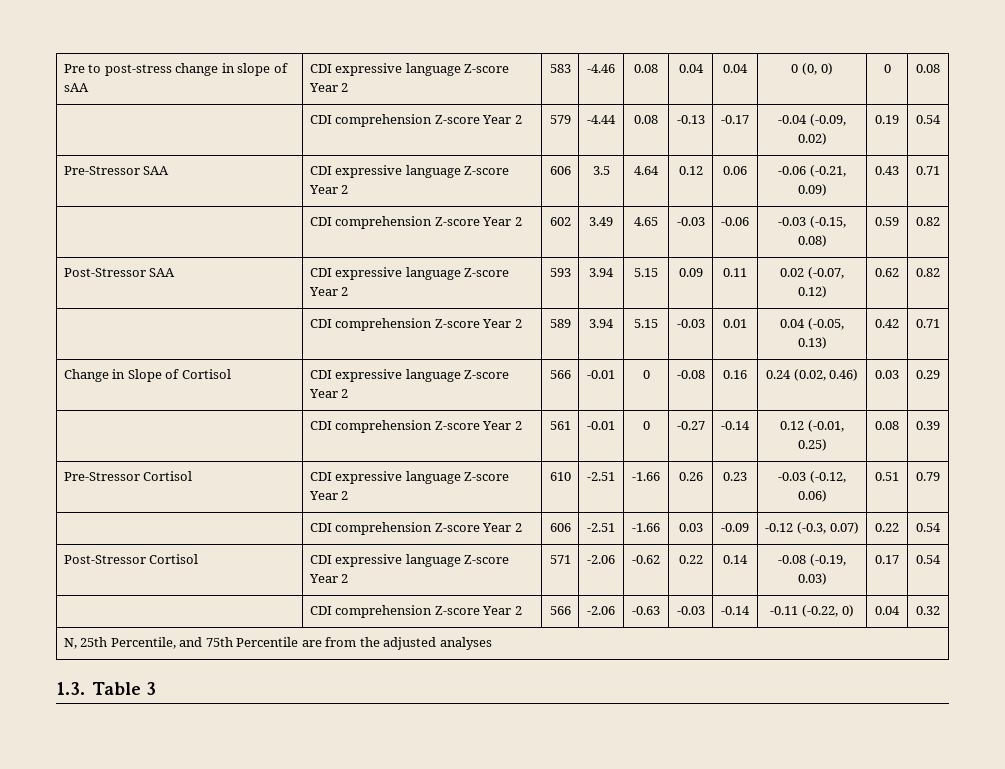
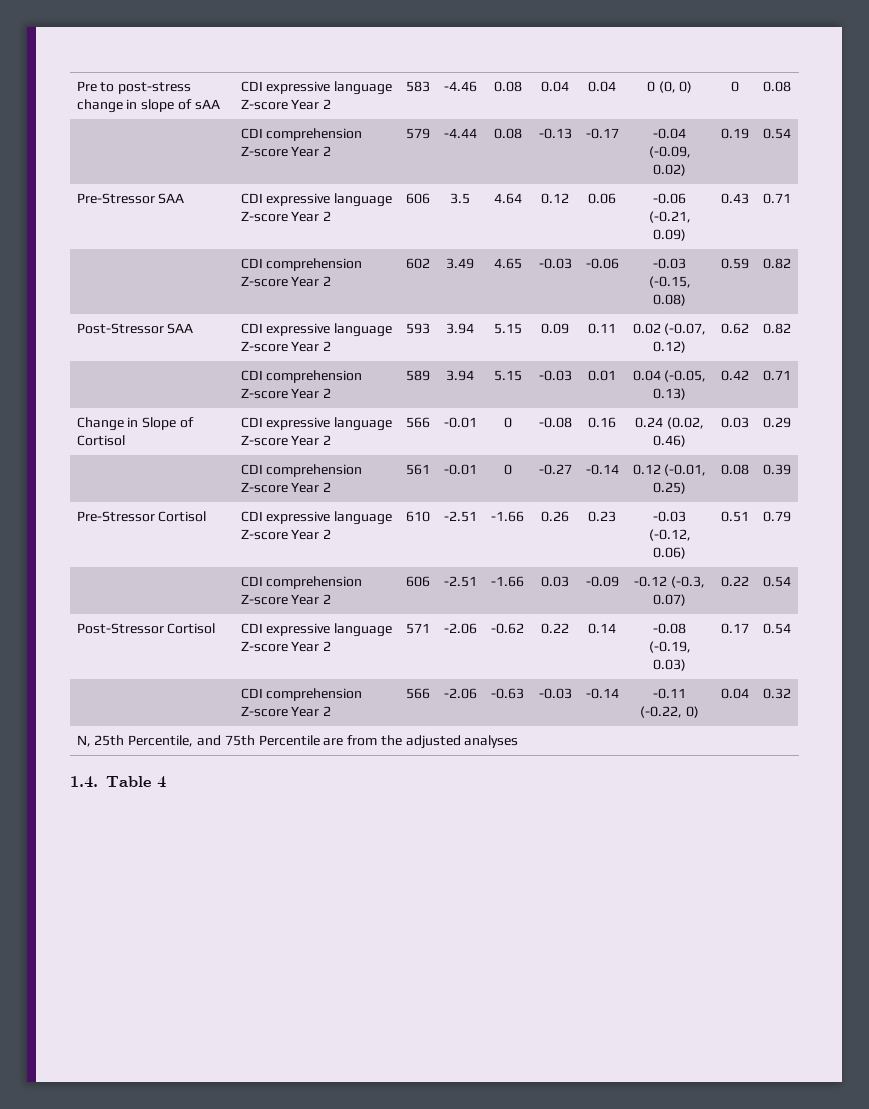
- 1.3. Table 3
+ 1.4. Table 4

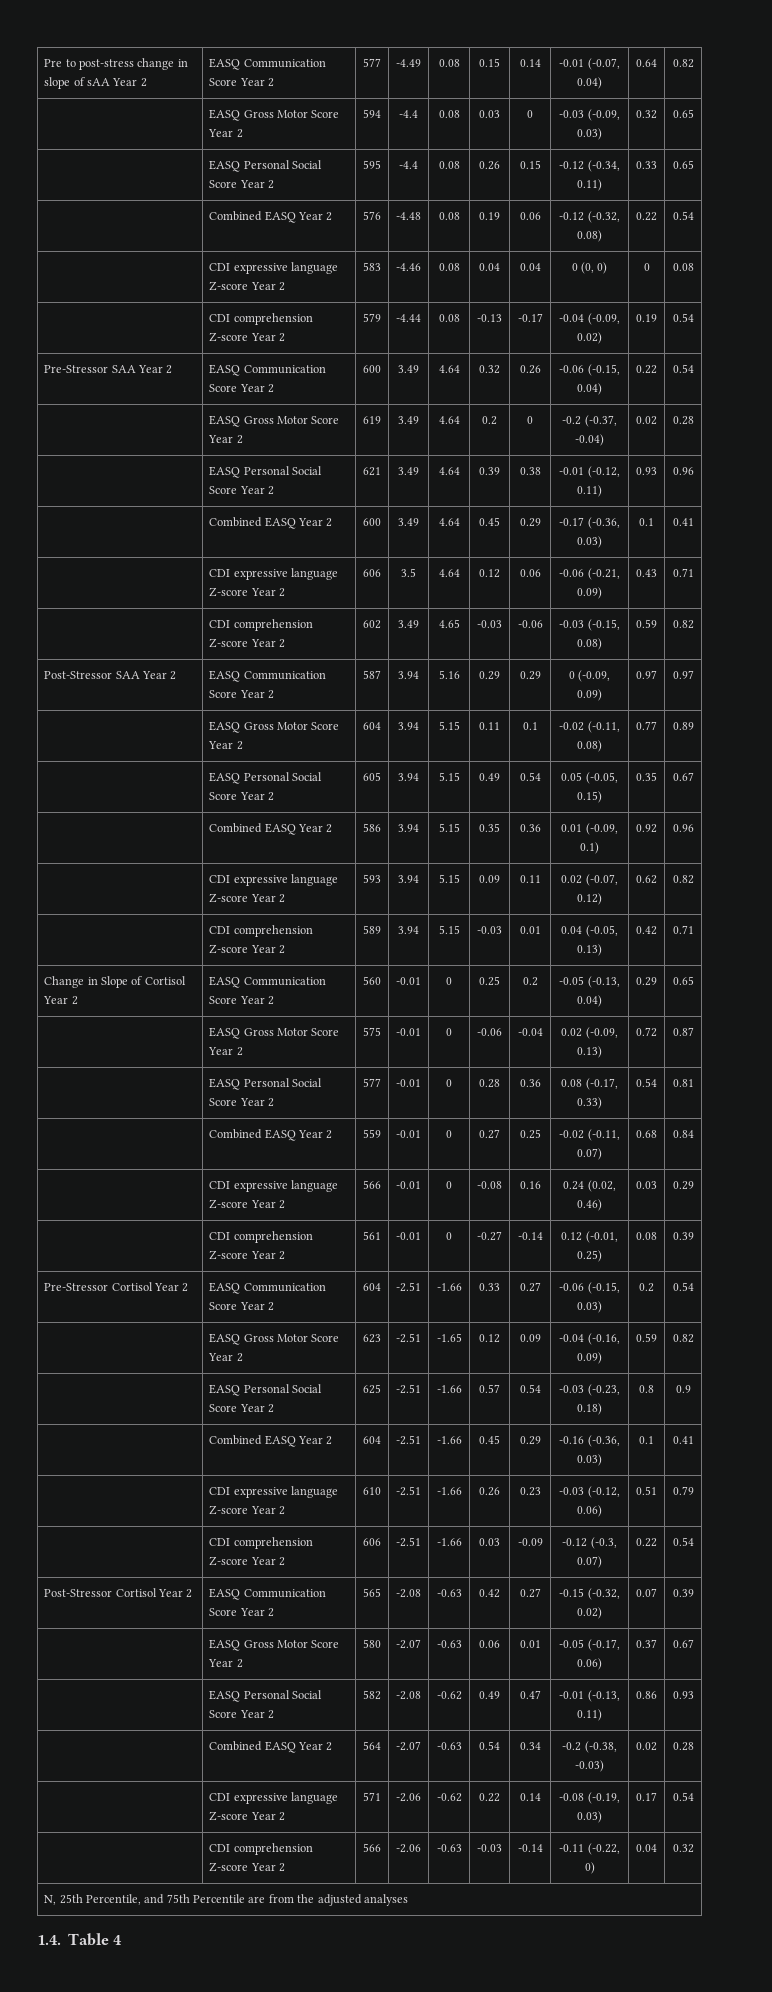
- Pre to post-stress change in slope of sAA | CDI expressive language Z-score Year 2 | 583 | -4.46 | 0.08 | 0.04 | 0.04 | 0 (0, 0) | 0 | 0.08
+ Pre to post-stress change in slope of sAA Year 2 | EASQ Communication Score Year 2 | 577 | -4.49 | 0.08 | 0.15 | 0.14 | -0.01 (-0.07, 0.04) | 0.64 | 0.82
+ | EASQ Gross Motor Score Year 2 | 594 | -4.4 | 0.08 | 0.03 | 0 | -0.03 (-0.09, 0.03) | 0.32 | 0.65
+ | EASQ Personal Social Score Year 2 | 595 | -4.4 | 0.08 | 0.26 | 0.15 | -0.12 (-0.34, 0.11) | 0.33 | 0.65
+ | Combined EASQ Year 2 | 576 | -4.48 | 0.08 | 0.19 | 0.06 | -0.12 (-0.32, 0.08) | 0.22 | 0.54
+ | CDI expressive language Z-score Year 2 | 583 | -4.46 | 0.08 | 0.04 | 0.04 | 0 (0, 0) | 0 | 0.08
- Pre-Stressor SAA | CDI expressive language Z-score Year 2 | 606 | 3.5 | 4.64 | 0.12 | 0.06 | -0.06 (-0.21, 0.09) | 0.43 | 0.71
+ Pre-Stressor SAA Year 2 | EASQ Communication Score Year 2 | 600 | 3.49 | 4.64 | 0.32 | 0.26 | -0.06 (-0.15, 0.04) | 0.22 | 0.54
+ | EASQ Gross Motor Score Year 2 | 619 | 3.49 | 4.64 | 0.2 | 0 | -0.2 (-0.37, -0.04) | 0.02 | 0.28
+ | EASQ Personal Social Score Year 2 | 621 | 3.49 | 4.64 | 0.39 | 0.38 | -0.01 (-0.12, 0.11) | 0.93 | 0.96
+ | Combined EASQ Year 2 | 600 | 3.49 | 4.64 | 0.45 | 0.29 | -0.17 (-0.36, 0.03) | 0.1 | 0.41
+ | CDI expressive language Z-score Year 2 | 606 | 3.5 | 4.64 | 0.12 | 0.06 | -0.06 (-0.21, 0.09) | 0.43 | 0.71
- Post-Stressor SAA | CDI expressive language Z-score Year 2 | 593 | 3.94 | 5.15 | 0.09 | 0.11 | 0.02 (-0.07, 0.12) | 0.62 | 0.82
+ Post-Stressor SAA Year 2 | EASQ Communication Score Year 2 | 587 | 3.94 | 5.16 | 0.29 | 0.29 | 0 (-0.09, 0.09) | 0.97 | 0.97
+ | EASQ Gross Motor Score Year 2 | 604 | 3.94 | 5.15 | 0.11 | 0.1 | -0.02 (-0.11, 0.08) | 0.77 | 0.89
+ | EASQ Personal Social Score Year 2 | 605 | 3.94 | 5.15 | 0.49 | 0.54 | 0.05 (-0.05, 0.15) | 0.35 | 0.67
+ | Combined EASQ Year 2 | 586 | 3.94 | 5.15 | 0.35 | 0.36 | 0.01 (-0.09, 0.1) | 0.92 | 0.96
+ | CDI expressive language Z-score Year 2 | 593 | 3.94 | 5.15 | 0.09 | 0.11 | 0.02 (-0.07, 0.12) | 0.62 | 0.82
- Change in Slope of Cortisol | CDI expressive language Z-score Year 2 | 566 | -0.01 | 0 | -0.08 | 0.16 | 0.24 (0.02, 0.46) | 0.03 | 0.29
+ Change in Slope of Cortisol Year 2 | EASQ Communication Score Year 2 | 560 | -0.01 | 0 | 0.25 | 0.2 | -0.05 (-0.13, 0.04) | 0.29 | 0.65
+ | EASQ Gross Motor Score Year 2 | 575 | -0.01 | 0 | -0.06 | -0.04 | 0.02 (-0.09, 0.13) | 0.72 | 0.87
+ | EASQ Personal Social Score Year 2 | 577 | -0.01 | 0 | 0.28 | 0.36 | 0.08 (-0.17, 0.33) | 0.54 | 0.81
+ | Combined EASQ Year 2 | 559 | -0.01 | 0 | 0.27 | 0.25 | -0.02 (-0.11, 0.07) | 0.68 | 0.84
+ | CDI expressive language Z-score Year 2 | 566 | -0.01 | 0 | -0.08 | 0.16 | 0.24 (0.02, 0.46) | 0.03 | 0.29
- Pre-Stressor Cortisol | CDI expressive language Z-score Year 2 | 610 | -2.51 | -1.66 | 0.26 | 0.23 | -0.03 (-0.12, 0.06) | 0.51 | 0.79
+ Pre-Stressor Cortisol Year 2 | EASQ Communication Score Year 2 | 604 | -2.51 | -1.66 | 0.33 | 0.27 | -0.06 (-0.15, 0.03) | 0.2 | 0.54
+ | EASQ Gross Motor Score Year 2 | 623 | -2.51 | -1.65 | 0.12 | 0.09 | -0.04 (-0.16, 0.09) | 0.59 | 0.82
+ | EASQ Personal Social Score Year 2 | 625 | -2.51 | -1.66 | 0.57 | 0.54 | -0.03 (-0.23, 0.18) | 0.8 | 0.9
+ | Combined EASQ Year 2 | 604 | -2.51 | -1.66 | 0.45 | 0.29 | -0.16 (-0.36, 0.03) | 0.1 | 0.41
+ | CDI expressive language Z-score Year 2 | 610 | -2.51 | -1.66 | 0.26 | 0.23 | -0.03 (-0.12, 0.06) | 0.51 | 0.79
- Post-Stressor Cortisol | CDI expressive language Z-score Year 2 | 571 | -2.06 | -0.62 | 0.22 | 0.14 | -0.08 (-0.19, 0.03) | 0.17 | 0.54
+ Post-Stressor Cortisol Year 2 | EASQ Communication Score Year 2 | 565 | -2.08 | -0.63 | 0.42 | 0.27 | -0.15 (-0.32, 0.02) | 0.07 | 0.39
+ | EASQ Gross Motor Score Year 2 | 580 | -2.07 | -0.63 | 0.06 | 0.01 | -0.05 (-0.17, 0.06) | 0.37 | 0.67
+ | EASQ Personal Social Score Year 2 | 582 | -2.08 | -0.62 | 0.49 | 0.47 | -0.01 (-0.13, 0.11) | 0.86 | 0.93
+ | Combined EASQ Year 2 | 564 | -2.07 | -0.63 | 0.54 | 0.34 | -0.2 (-0.38, -0.03) | 0.02 | 0.28
+ | CDI expressive language Z-score Year 2 | 571 | -2.06 | -0.62 | 0.22 | 0.14 | -0.08 (-0.19, 0.03) | 0.17 | 0.54

